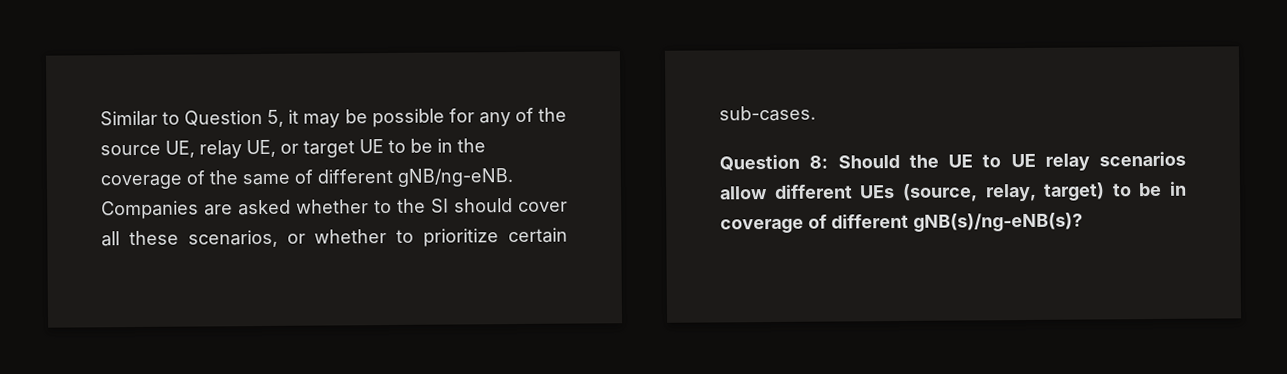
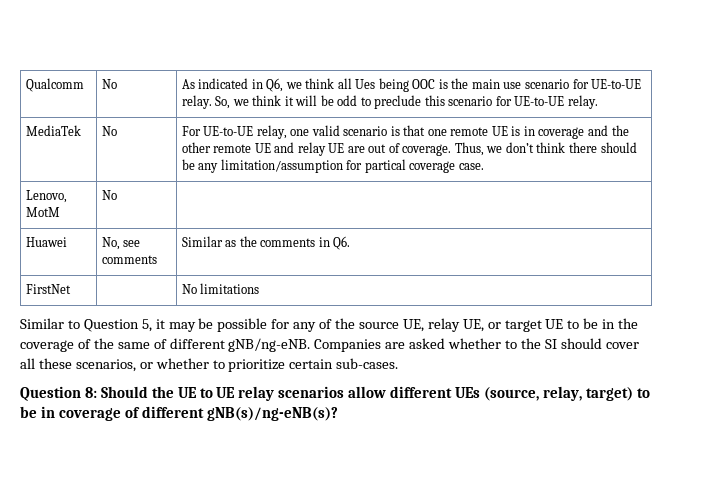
+ Qualcomm | No | As indicated in Q6, we think all Ues being OOC is the main use scenario for UE-to-UE relay. So, we think it will be odd to preclude this scenario for UE-to-UE relay.
+ MediaTek | No | For UE-to-UE relay, one valid scenario is that one remote UE is in coverage and the other remote UE and relay UE are out of coverage. Thus, we don’t think there should be any limitation/assumption for partical coverage case.
+ Lenovo, MotM | No |
+ Huawei | No, see comments | Similar as the comments in Q6.
+ FirstNet | | No limitations

